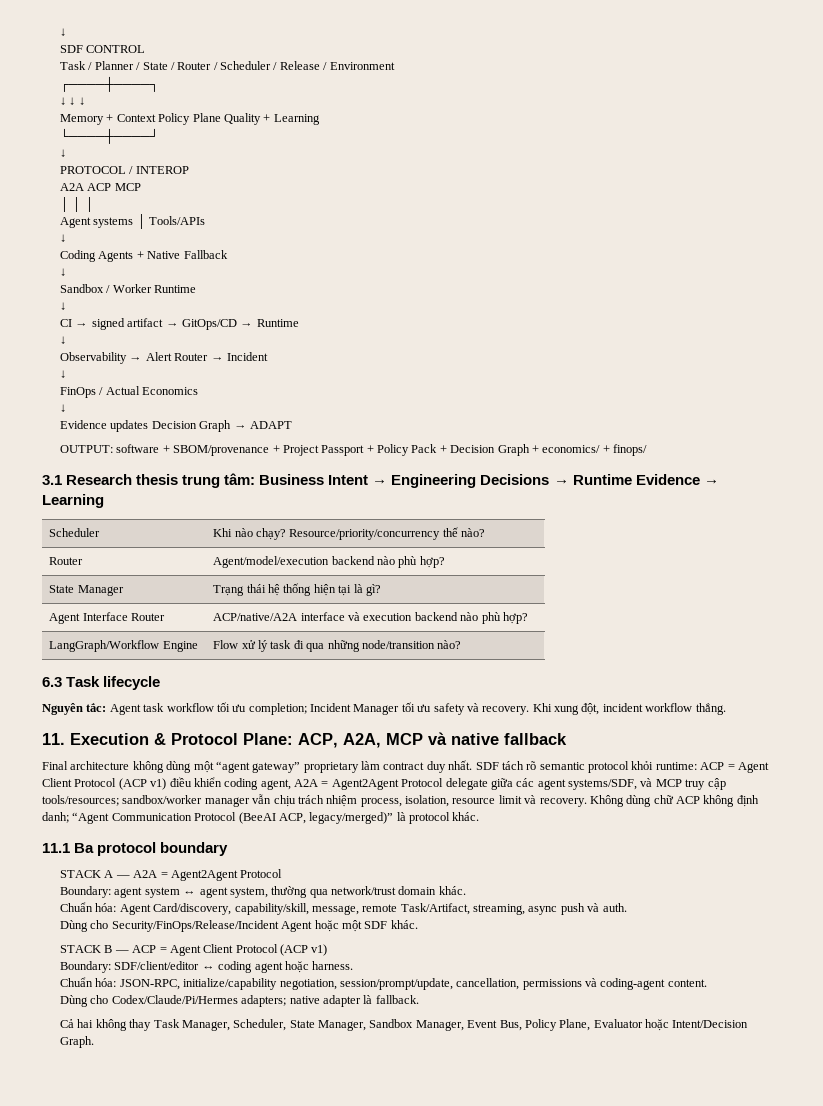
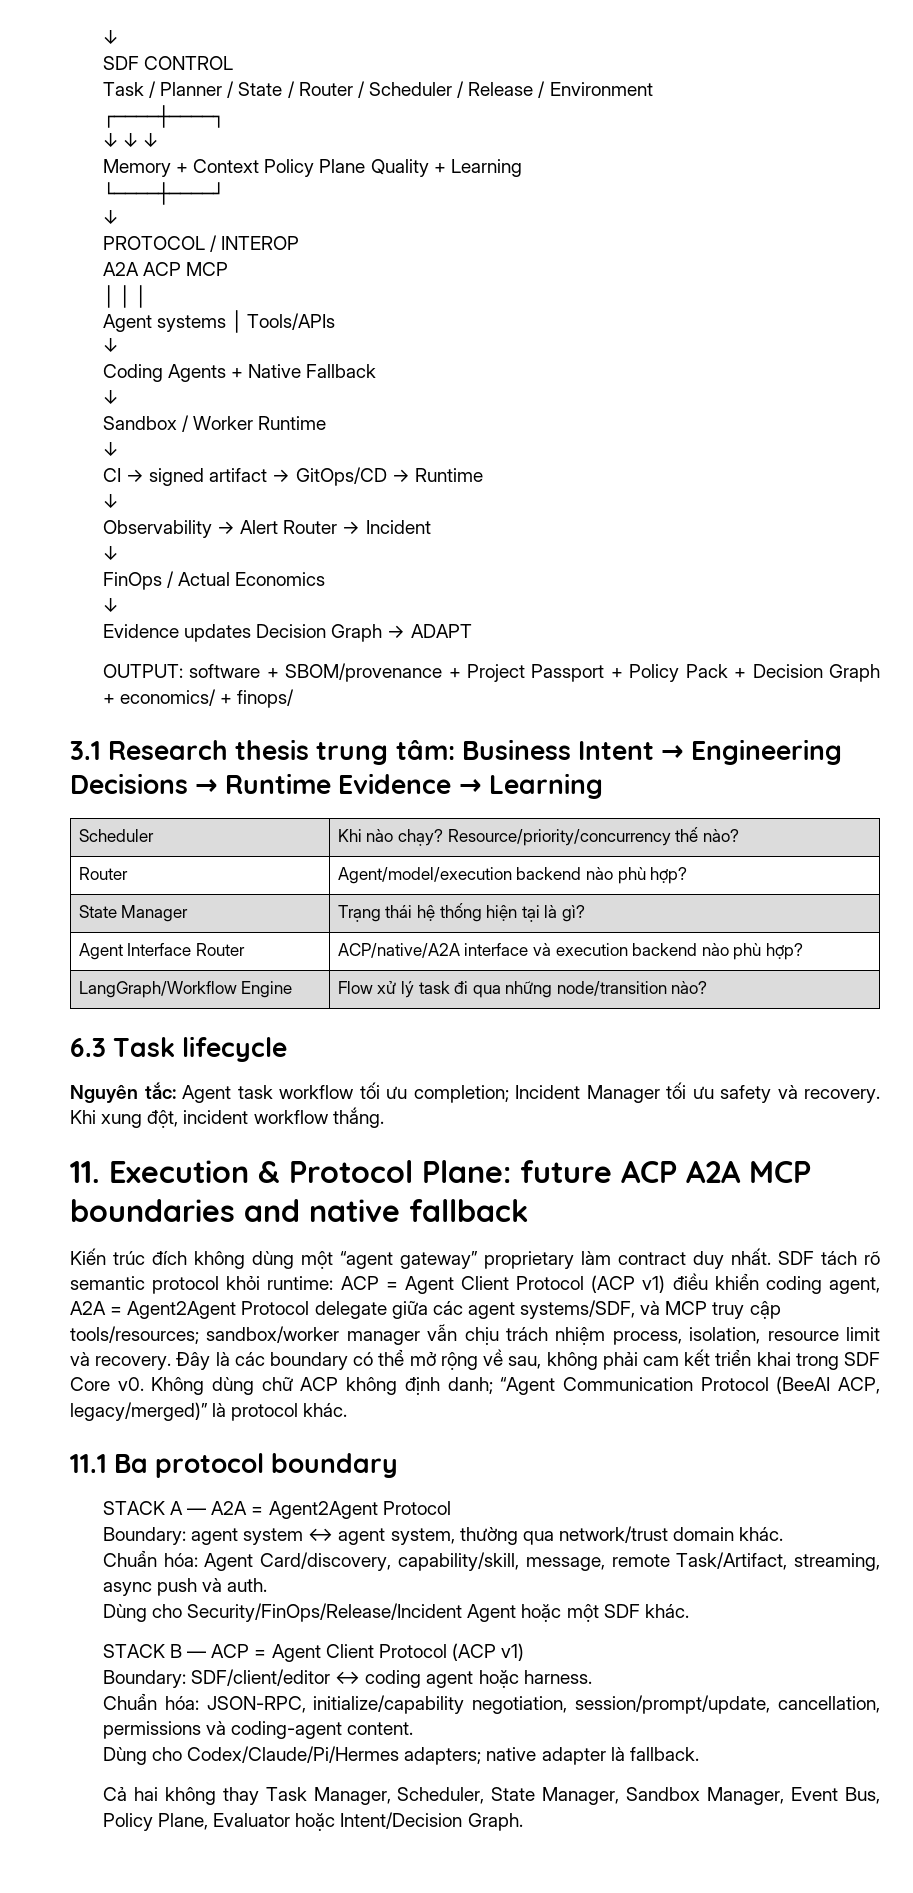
- 11. Execution & Protocol Plane: ACP, A2A, MCP và native fallback
+ 11. Execution & Protocol Plane: future ACP A2A MCP boundaries and native fallback
- Final architecture không dùng một “agent gateway” proprietary làm contract duy nhất.
+ Kiến trúc đích không dùng một “agent gateway” proprietary làm contract duy nhất.
+ Đây là các boundary có thể mở rộng về sau, không phải cam kết triển khai trong SDF Core v0.

